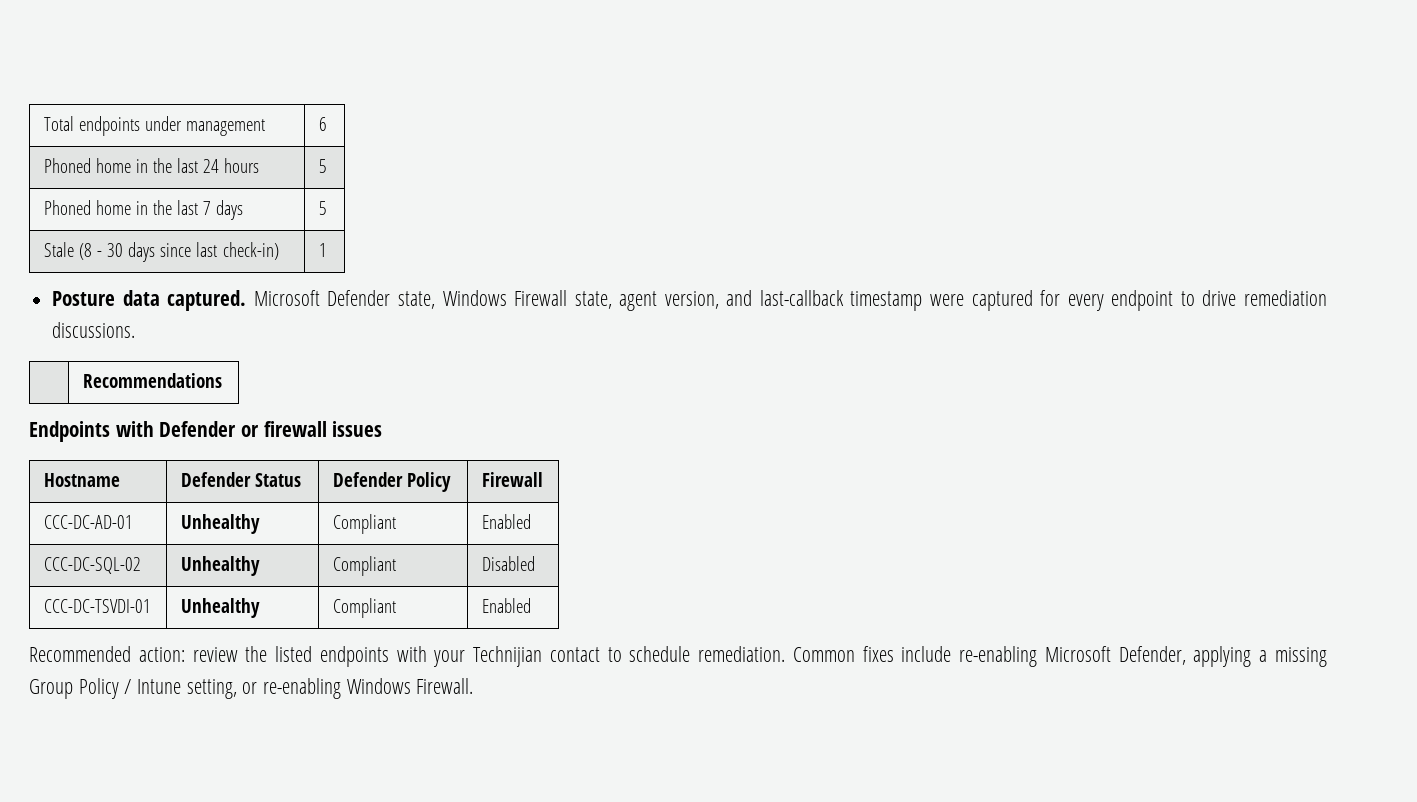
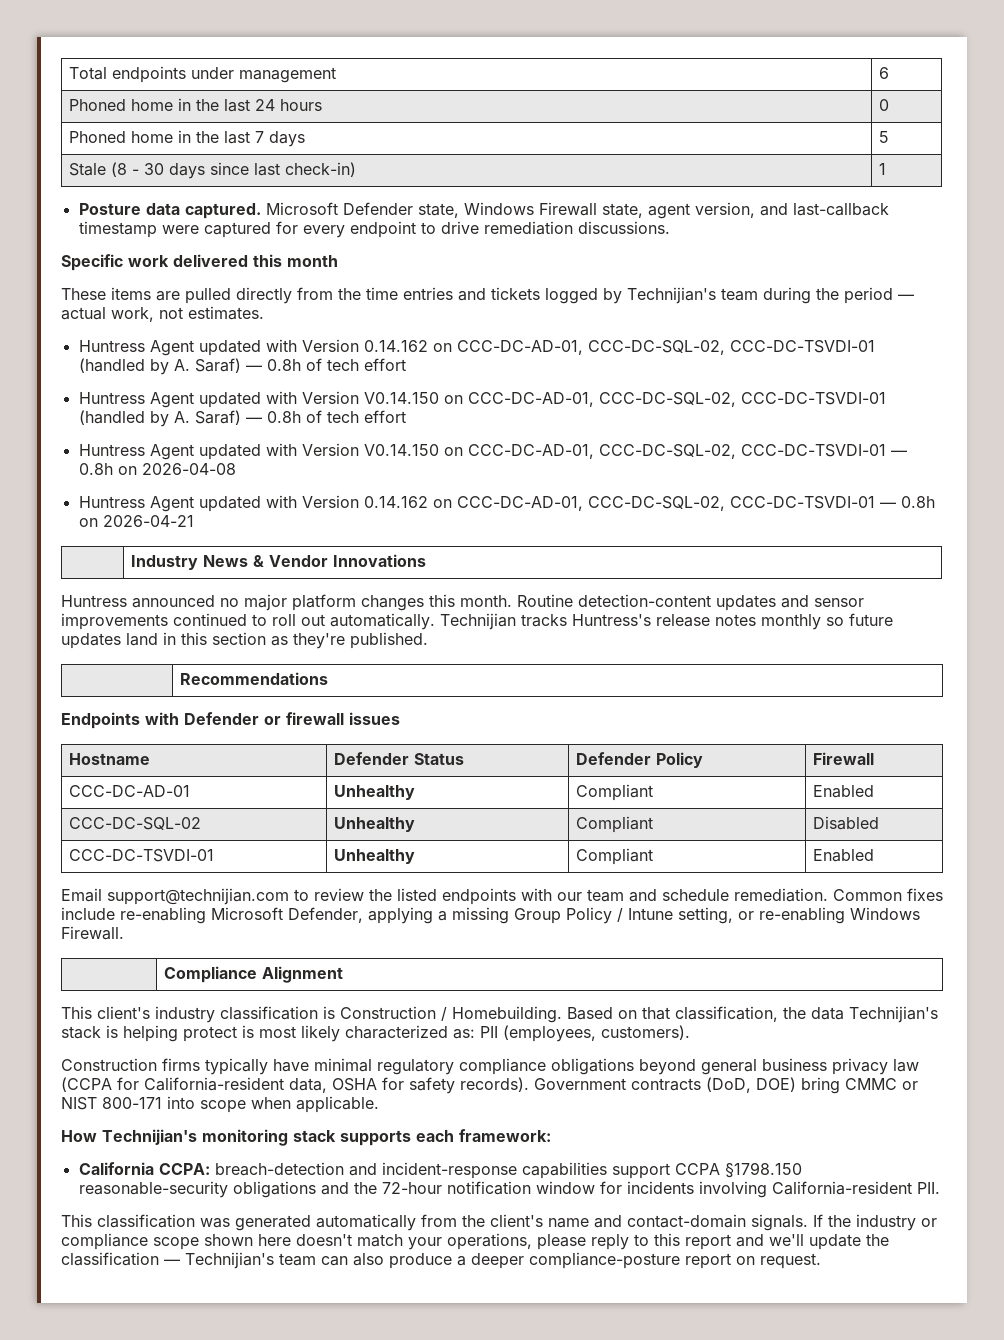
- Phoned home in the last 24 hours | 5
+ Phoned home in the last 24 hours | 0
+ Specific work delivered this month
+ These items are pulled directly from the time entries and tickets logged by Technijian's team during the period — actual work, not estimates.
+ Huntress Agent updated with Version 0.14.162 on CCC-DC-AD-01, CCC-DC-SQL-02, CCC-DC-TSVDI-01 (handled by A. Saraf) — 0.8h of tech effort
+ Huntress Agent updated with Version V0.14.150 on CCC-DC-AD-01, CCC-DC-SQL-02, CCC-DC-TSVDI-01 (handled by A. Saraf) — 0.8h of tech effort
+ Huntress Agent updated with Version V0.14.150 on CCC-DC-AD-01, CCC-DC-SQL-02, CCC-DC-TSVDI-01 — 0.8h on 2026-04-08
+ Huntress Agent updated with Version 0.14.162 on CCC-DC-AD-01, CCC-DC-SQL-02, CCC-DC-TSVDI-01 — 0.8h on 2026-04-21
+ | Industry News & Vendor Innovations
+ Huntress announced no major platform changes this month. Routine detection-content updates and sensor improvements continued to roll out automatically. Technijian tracks Huntress's release notes monthly so future updates land in this section as they're published.
- Recommended action: review the listed endpoints with your Technijian contact to schedule remediation.
+ Email support@technijian.com to review the listed endpoints with our team and schedule remediation.
+ | Compliance Alignment
+ This client's industry classification is Construction / Homebuilding. Based on that classification, the data Technijian's stack is helping protect is most likely characterized as: PII (employees, customers).
+ Construction firms typically have minimal regulatory compliance obligations beyond general business privacy law (CCPA for California-resident data, OSHA for safety records). Government contracts (DoD, DOE) bring CMMC or NIST 800-171 into scope when applicable.
+ How Technijian's monitoring stack supports each framework:
+ California CCPA: breach-detection and incident-response capabilities support CCPA §1798.150 reasonable-security obligations and the 72-hour notification window for incidents involving California-resident PII.
+ This classification was generated automatically from the client's name and contact-domain signals. If the industry or compliance scope shown here doesn't match your operations, please reply to this report and we'll update the classification — Technijian's team can also produce a deeper compliance-posture report on request.

